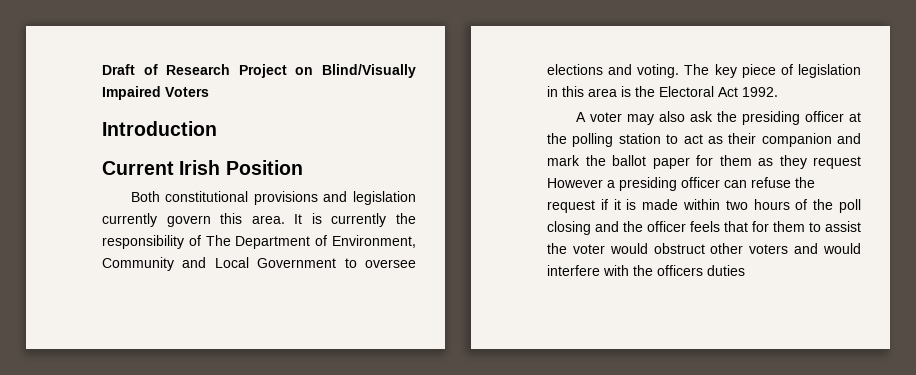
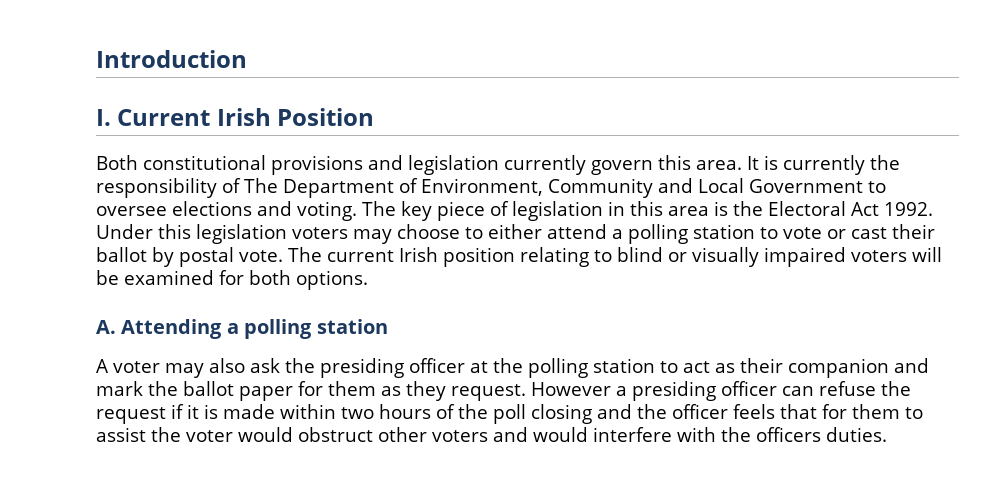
- Draft of Research Project on Blind/Visually Impaired Voters
- Current Irish Position
+ I. Current Irish Position
+ Under this legislation voters may choose to either attend a polling station to vote or cast their ballot by postal vote. The current Irish position relating to blind or visually impaired voters will be examined for both options.
+ A. Attending a polling station
- A voter may also ask the presiding officer at the polling station to act as their companion and mark the ballot paper for them as they request However a presiding officer can refuse the request if it is made within two hours of the poll closing and the officer feels that for them to assist the voter would obstruct other voters and would interfere with the officers duties
+ A voter may also ask the presiding officer at the polling station to act as their companion and mark the ballot paper for them as they request. However a presiding officer can refuse the request if it is made within two hours of the poll closing and the officer feels that for them to assist the voter would obstruct other voters and would interfere with the officers duties.

